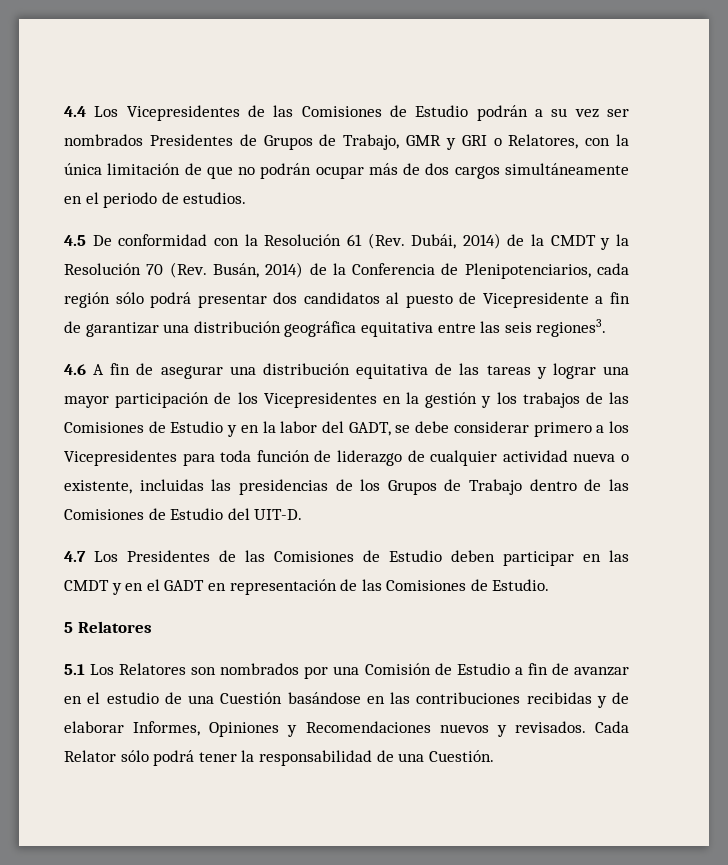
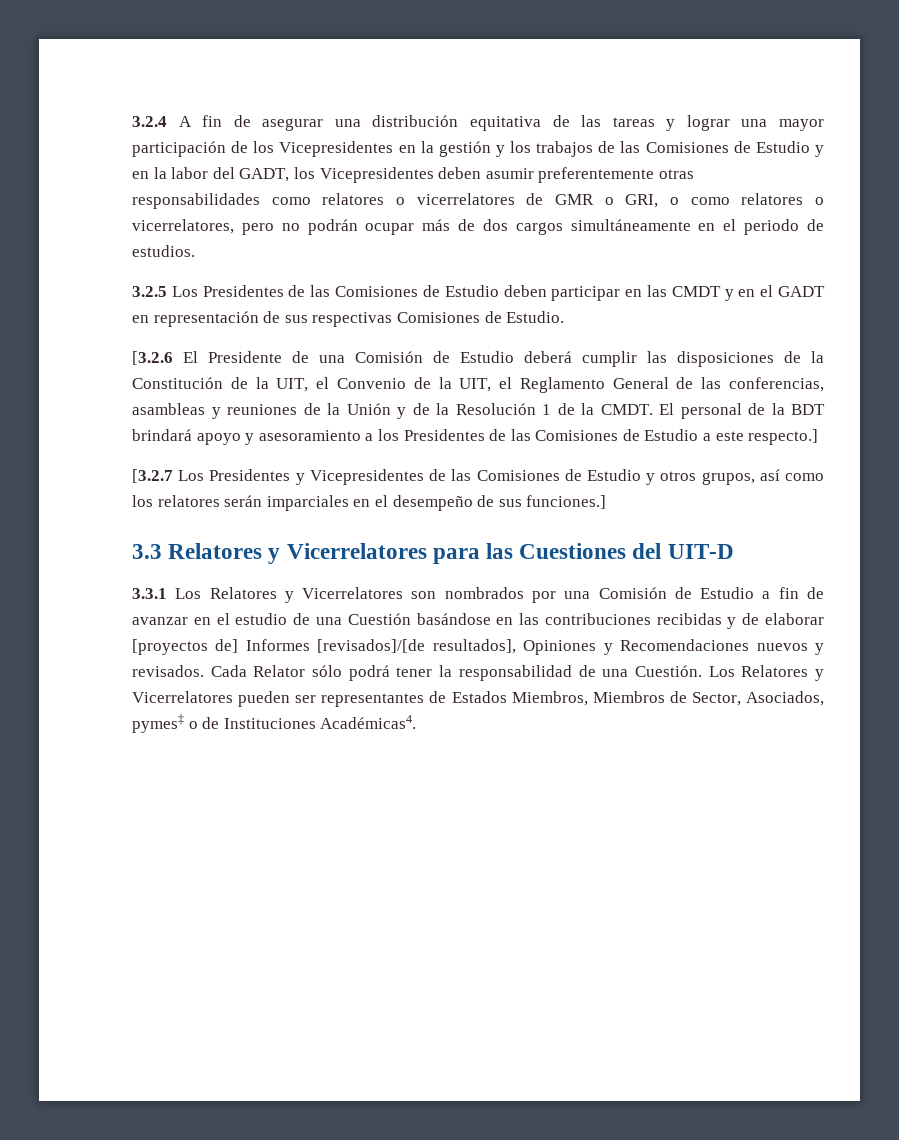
- 4.4 Los Vicepresidentes de las Comisiones de Estudio podrán a su vez ser nombrados Presidentes de Grupos de Trabajo, GMR y GRI o Relatores, con la única limitación de que no podrán ocupar más de dos cargos simultáneamente en el periodo de estudios.
- 4.5 De conformidad con la Resolución 61 (Rev. Dubái, 2014) de la CMDT y la Resolución 70 (Rev. Busán, 2014) de la Conferencia de Plenipotenciarios, cada región sólo podrá presentar dos candidatos al puesto de Vicepresidente a fin de garantizar una distribución geográfica equitativa entre las seis regiones3.
- 4.6 A fin de asegurar una distribución equitativa de las tareas y lograr una mayor participación de los Vicepresidentes en la gestión y los trabajos de las Comisiones de Estudio y en la labor del GADT, se debe considerar primero a los Vicepresidentes para toda función de liderazgo de cualquier actividad nueva o existente, incluidas las presidencias de los Grupos de Trabajo dentro de las Comisiones de Estudio del UIT-D.
- 4.7 Los Presidentes de las Comisiones de Estudio deben participar en las CMDT y en el GADT en representación de las Comisiones de Estudio.
+ 3.2.4 A fin de asegurar una distribución equitativa de las tareas y lograr una mayor participación de los Vicepresidentes en la gestión y los trabajos de las Comisiones de Estudio y en la labor del GADT, los Vicepresidentes deben asumir preferentemente otras responsabilidades como relatores o vicerrelatores de GMR o GRI, o como relatores o vicerrelatores, pero no podrán ocupar más de dos cargos simultáneamente en el periodo de estudios.
+ 3.2.5 Los Presidentes de las Comisiones de Estudio deben participar en las CMDT y en el GADT en representación de sus respectivas Comisiones de Estudio.
- 5 Relatores
- 5.1 Los Relatores son nombrados por una Comisión de Estudio a fin de avanzar en el estudio de una Cuestión basándose en las contribuciones recibidas y de elaborar Informes, Opiniones y Recomendaciones nuevos y revisados.
+ [3.2.6 El Presidente de una Comisión de Estudio deberá cumplir las disposiciones de la Constitución de la UIT, el Convenio de la UIT, el Reglamento General de las conferencias, asambleas y reuniones de la Unión y de la Resolución 1 de la CMDT. El personal de la BDT brindará apoyo y asesoramiento a los Presidentes de las Comisiones de Estudio a este respecto.]
+ [3.2.7 Los Presidentes y Vicepresidentes de las Comisiones de Estudio y otros grupos, así como los relatores serán imparciales en el desempeño de sus funciones.]
+ 3.3 Relatores y Vicerrelatores para las Cuestiones del UIT-D
+ 3.3.1 Los Relatores y Vicerrelatores son nombrados por una Comisión de Estudio a fin de avanzar en el estudio de una Cuestión basándose en las contribuciones recibidas y de elaborar [proyectos de] Informes [revisados]/[de resultados], Opiniones y Recomendaciones nuevos y revisados.
+ Los Relatores y Vicerrelatores pueden ser representantes de Estados Miembros, Miembros de Sector, Asociados, pymes‡ o de Instituciones Académicas4.

